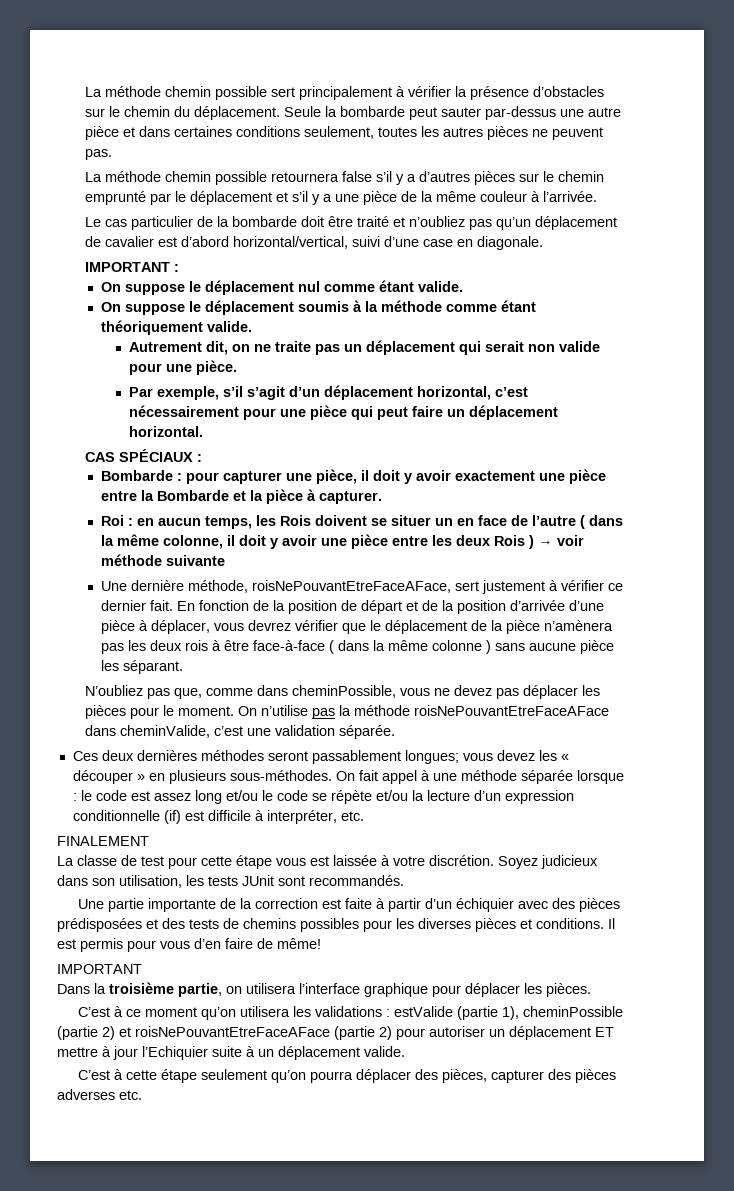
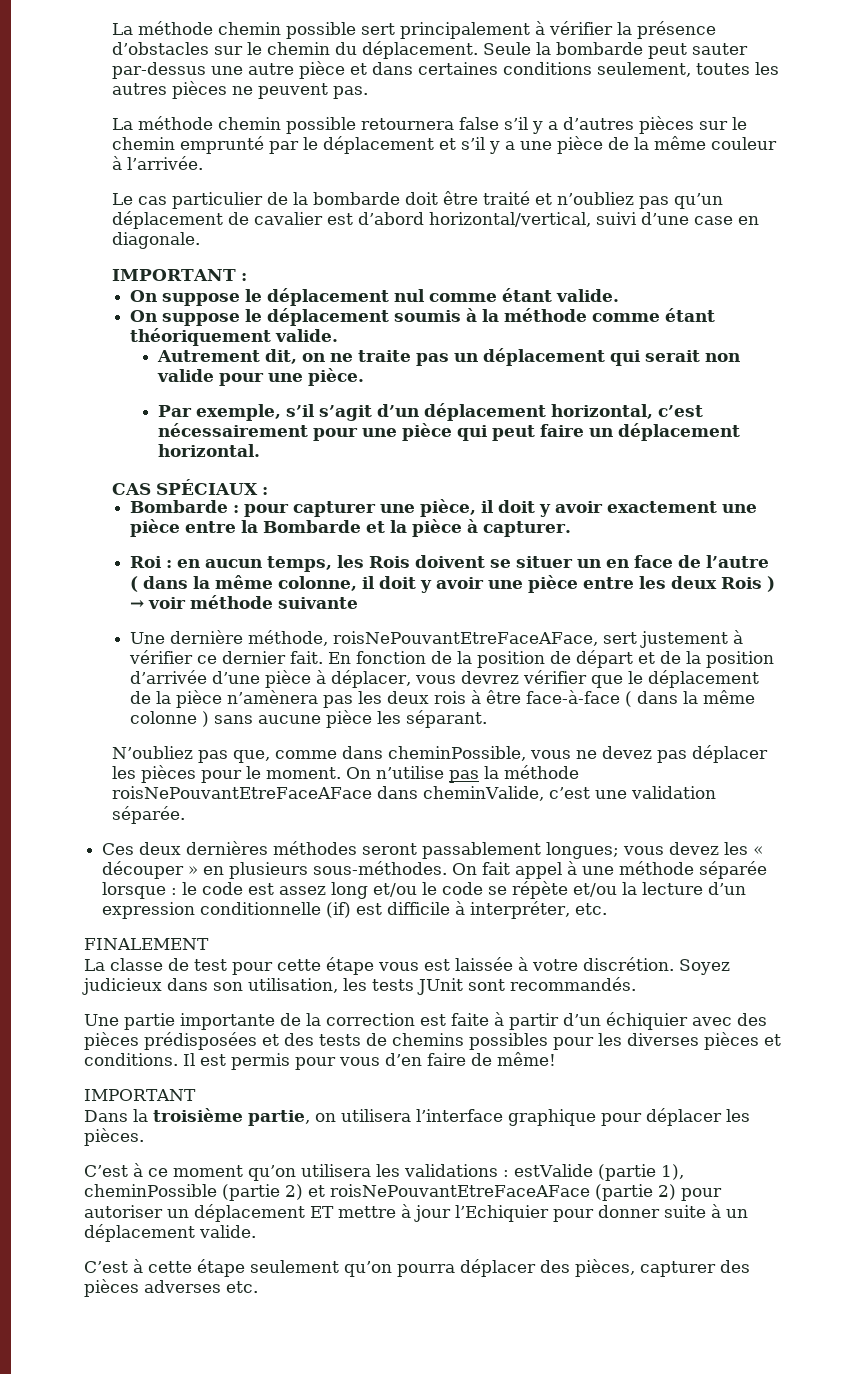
- C’est à ce moment qu’on utilisera les validations : estValide (partie 1), cheminPossible (partie 2) et roisNePouvantEtreFaceAFace (partie 2) pour autoriser un déplacement ET mettre à jour l’Echiquier suite à un déplacement valide.
+ C’est à ce moment qu’on utilisera les validations : estValide (partie 1), cheminPossible (partie 2) et roisNePouvantEtreFaceAFace (partie 2) pour autoriser un déplacement ET mettre à jour l’Echiquier pour donner suite à un déplacement valide.

